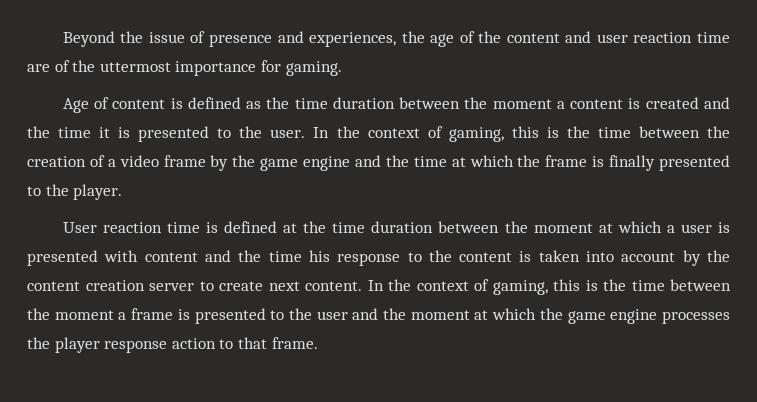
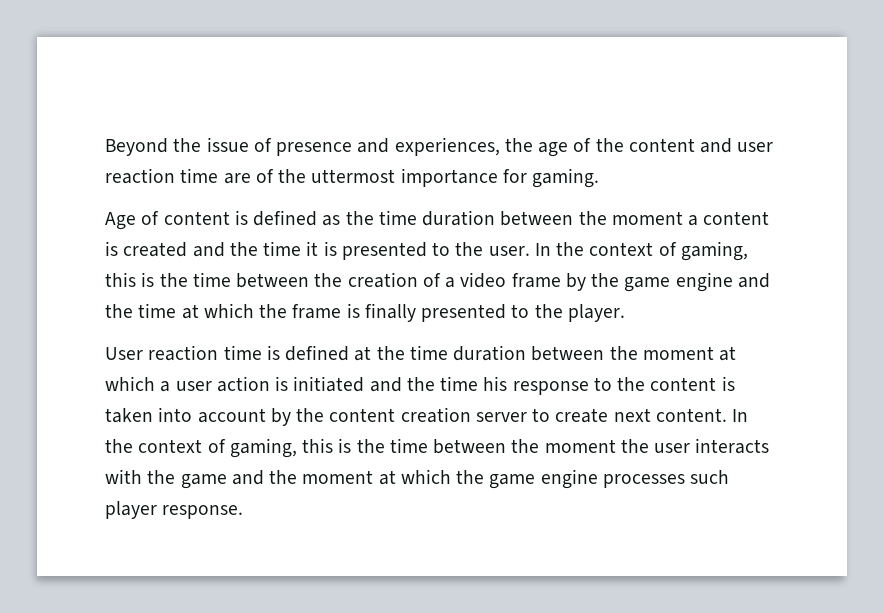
- User reaction time is defined at the time duration between the moment at which a user is presented with content and the time his response to the content is taken into account by the content creation server to create next content.
+ User reaction time is defined at the time duration between the moment at which a user action is initiated and the time his response to the content is taken into account by the content creation server to create next content.
- In the context of gaming, this is the time between the moment a frame is presented to the user and the moment at which the game engine processes the player response action to that frame.
+ In the context of gaming, this is the time between the moment the user interacts with the game and the moment at which the game engine processes such player response.

